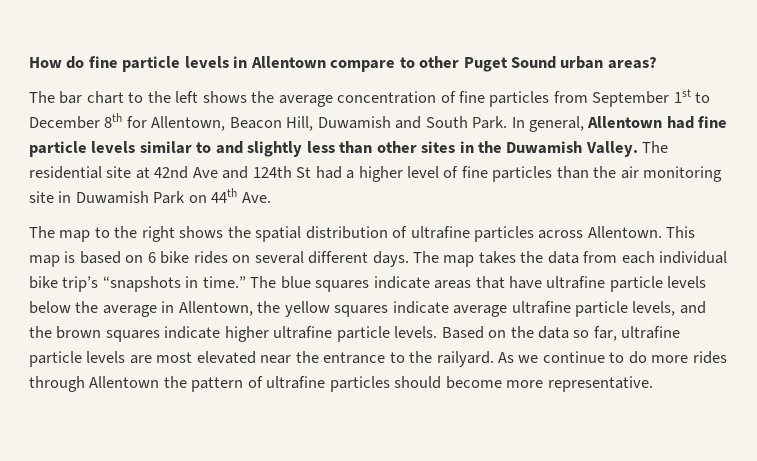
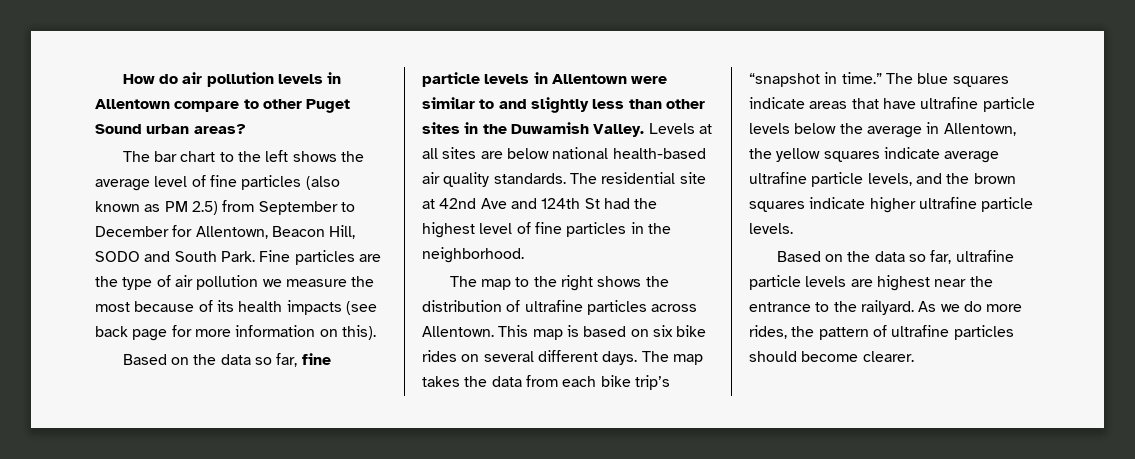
- How do fine particle levels in Allentown compare to other Puget Sound urban areas?
+ How do air pollution levels in Allentown compare to other Puget Sound urban areas?
- The bar chart to the left shows the average concentration of fine particles from September 1st to December 8th for Allentown, Beacon Hill, Duwamish and South Park.
+ The bar chart to the left shows the average level of fine particles (also known as PM 2.5) from September to December for Allentown, Beacon Hill, SODO and South Park.
- In general, Allentown had fine particle levels similar to and slightly less than other sites in the Duwamish Valley.
+ Fine particles are the type of air pollution we measure the most because of its health impacts (see back page for more information on this).
+ Based on the data so far, fine particle levels in Allentown were similar to and slightly less than other sites in the Duwamish Valley.
+ Levels at all sites are below national health-based air quality standards.
- The residential site at 42nd Ave and 124th St had a higher level of fine particles than the air monitoring site in Duwamish Park on 44th Ave.
+ The residential site at 42nd Ave and 124th St had the highest level of fine particles in the neighborhood.
- The map to the right shows the spatial distribution of ultrafine particles across Allentown.
+ The map to the right shows the distribution of ultrafine particles across Allentown.
- This map is based on 6 bike rides on several different days.
+ This map is based on six bike rides on several different days.
- The map takes the data from each individual bike trip’s “snapshots in time.”
+ The map takes the data from each bike trip’s “snapshot in time.”
- The blue squares indicate areas that have ultrafine particle levels below the average in Allentown, the yellow squares indicate average ultrafine particle levels, and the brown squares indicate higher ultrafine particle levels. Based on the data so far, ultrafine particle levels are most elevated near the entrance to the railyard.
+ The blue squares indicate areas that have ultrafine particle levels below the average in Allentown, the yellow squares indicate average ultrafine particle levels, and the brown squares indicate higher ultrafine particle levels.
+ Based on the data so far, ultrafine particle levels are highest near the entrance to the railyard.
- As we continue to do more rides through Allentown the pattern of ultrafine particles should become more representative.
+ As we do more rides, the pattern of ultrafine particles should become clearer.

